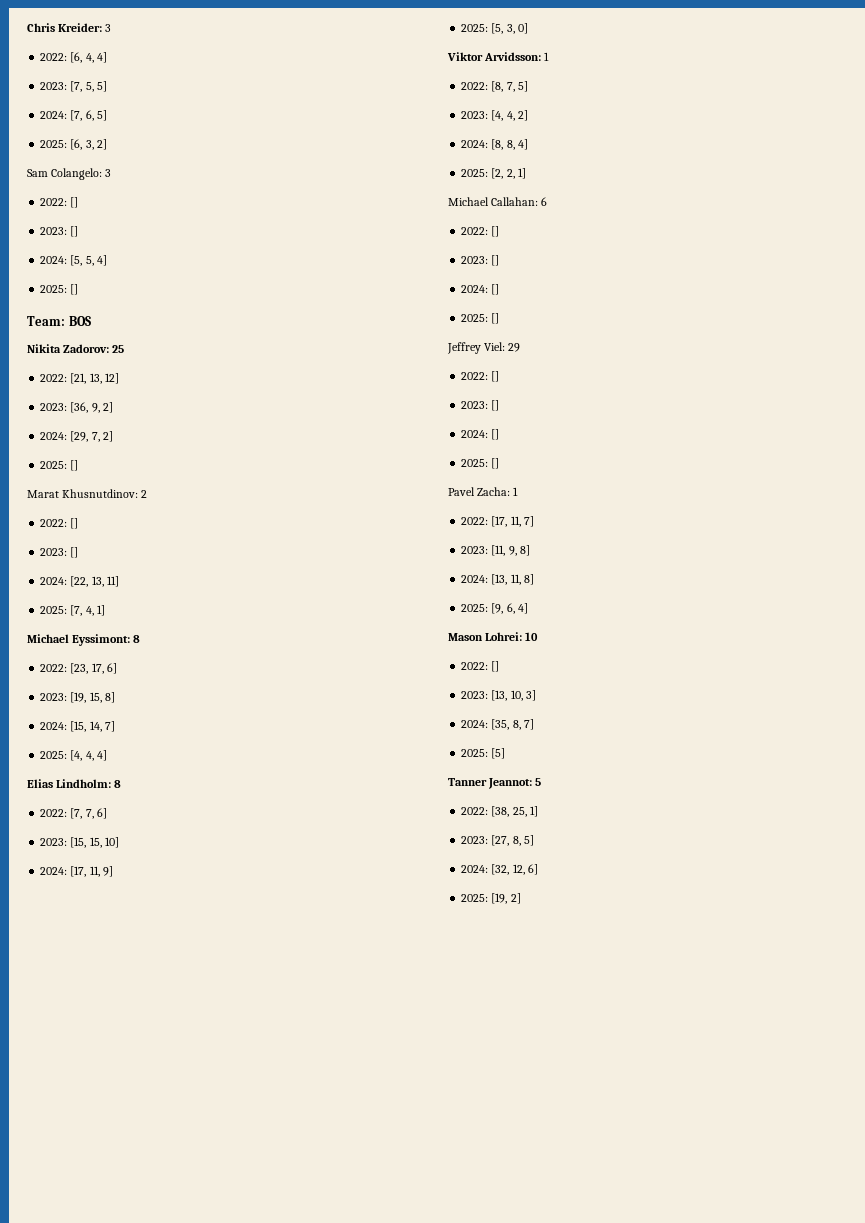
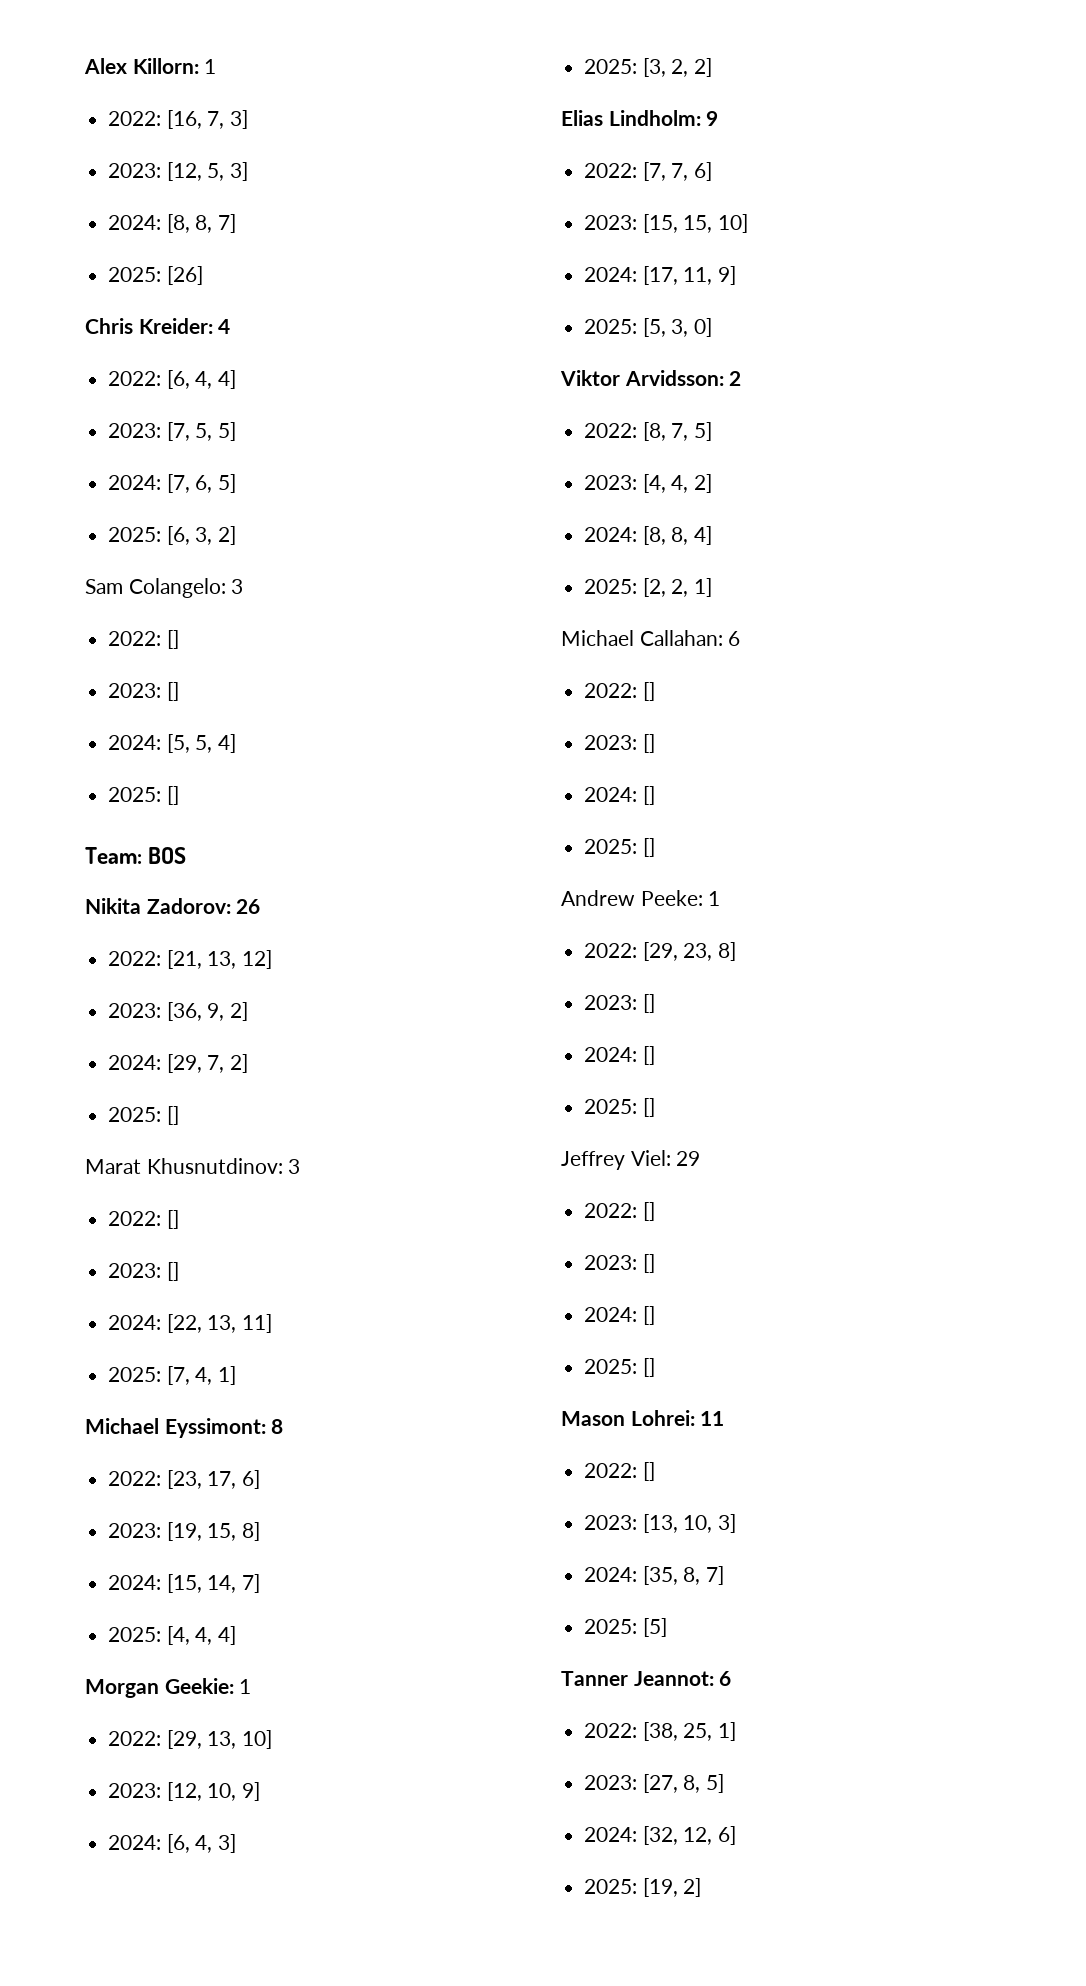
+ Alex Killorn: 1
+ 2022: [16, 7, 3]
+ 2023: [12, 5, 3]
+ 2024: [8, 8, 7]
+ 2025: [26]
- Chris Kreider: 3
+ Chris Kreider: 4
- Nikita Zadorov: 25
+ Nikita Zadorov: 26
- Marat Khusnutdinov: 2
+ Marat Khusnutdinov: 3
+ Morgan Geekie: 1
+ 2022: [29, 13, 10]
+ 2023: [12, 10, 9]
+ 2024: [6, 4, 3]
+ 2025: [3, 2, 2]
- Elias Lindholm: 8
+ Elias Lindholm: 9
- Viktor Arvidsson: 1
+ Viktor Arvidsson: 2
+ Andrew Peeke: 1
+ 2022: [29, 23, 8]
+ 2023: []
+ 2024: []
+ 2025: []
- Pavel Zacha: 1
- 2022: [17, 11, 7]
- 2023: [11, 9, 8]
- 2024: [13, 11, 8]
- 2025: [9, 6, 4]
- Mason Lohrei: 10
+ Mason Lohrei: 11
- Tanner Jeannot: 5
+ Tanner Jeannot: 6

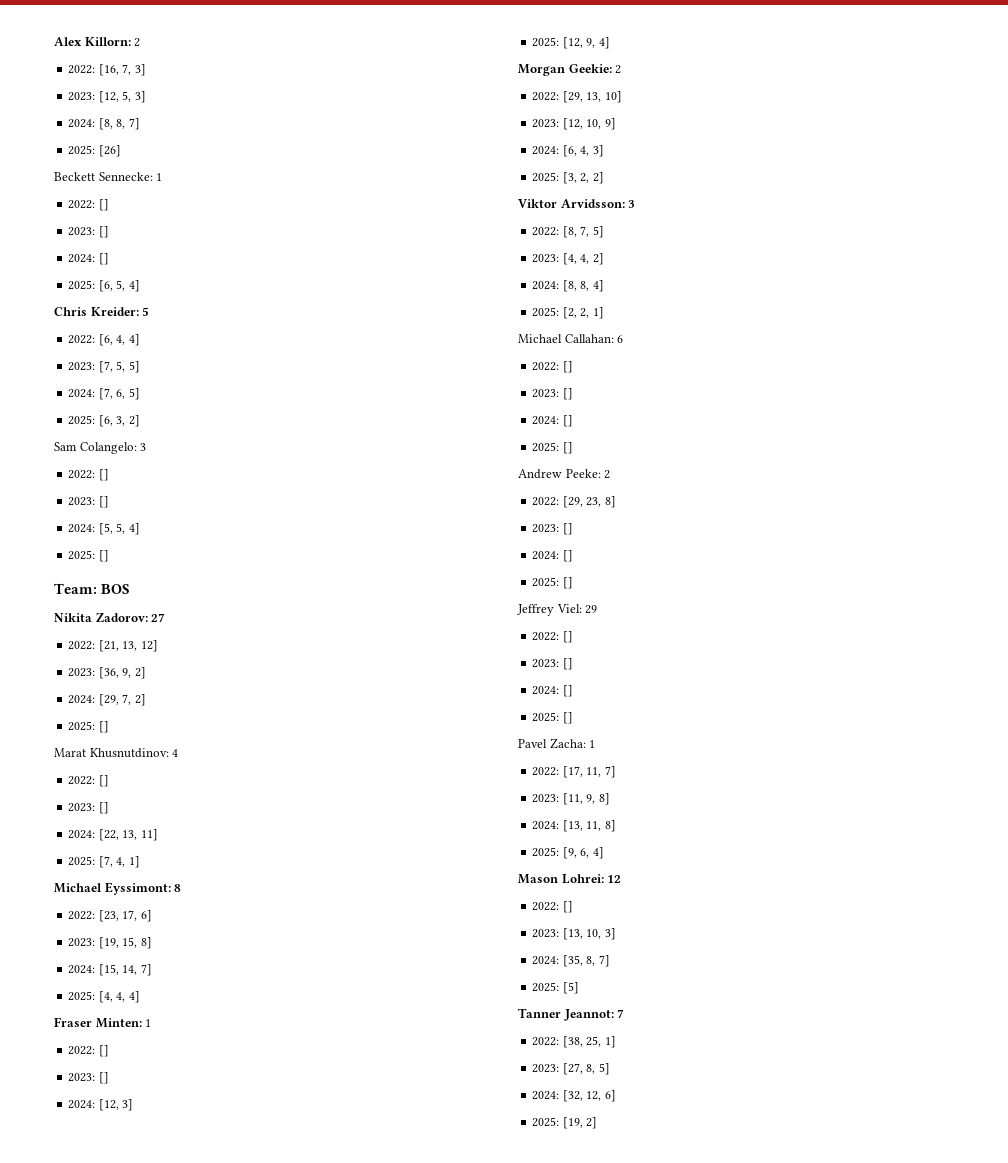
- Alex Killorn: 1
+ Alex Killorn: 2
+ Beckett Sennecke: 1
+ 2022: []
+ 2023: []
+ 2024: []
+ 2025: [6, 5, 4]
- Chris Kreider: 4
+ Chris Kreider: 5
- Nikita Zadorov: 26
+ Nikita Zadorov: 27
- Marat Khusnutdinov: 3
+ Marat Khusnutdinov: 4
+ Fraser Minten: 1
+ 2022: []
+ 2023: []
+ 2024: [12, 3]
+ 2025: [12, 9, 4]
- Morgan Geekie: 1
+ Morgan Geekie: 2
- Elias Lindholm: 9
- 2022: [7, 7, 6]
- 2023: [15, 15, 10]
- 2024: [17, 11, 9]
- 2025: [5, 3, 0]
- Viktor Arvidsson: 2
+ Viktor Arvidsson: 3
- Andrew Peeke: 1
+ Andrew Peeke: 2
+ Pavel Zacha: 1
+ 2022: [17, 11, 7]
+ 2023: [11, 9, 8]
+ 2024: [13, 11, 8]
+ 2025: [9, 6, 4]
- Mason Lohrei: 11
+ Mason Lohrei: 12
- Tanner Jeannot: 6
+ Tanner Jeannot: 7

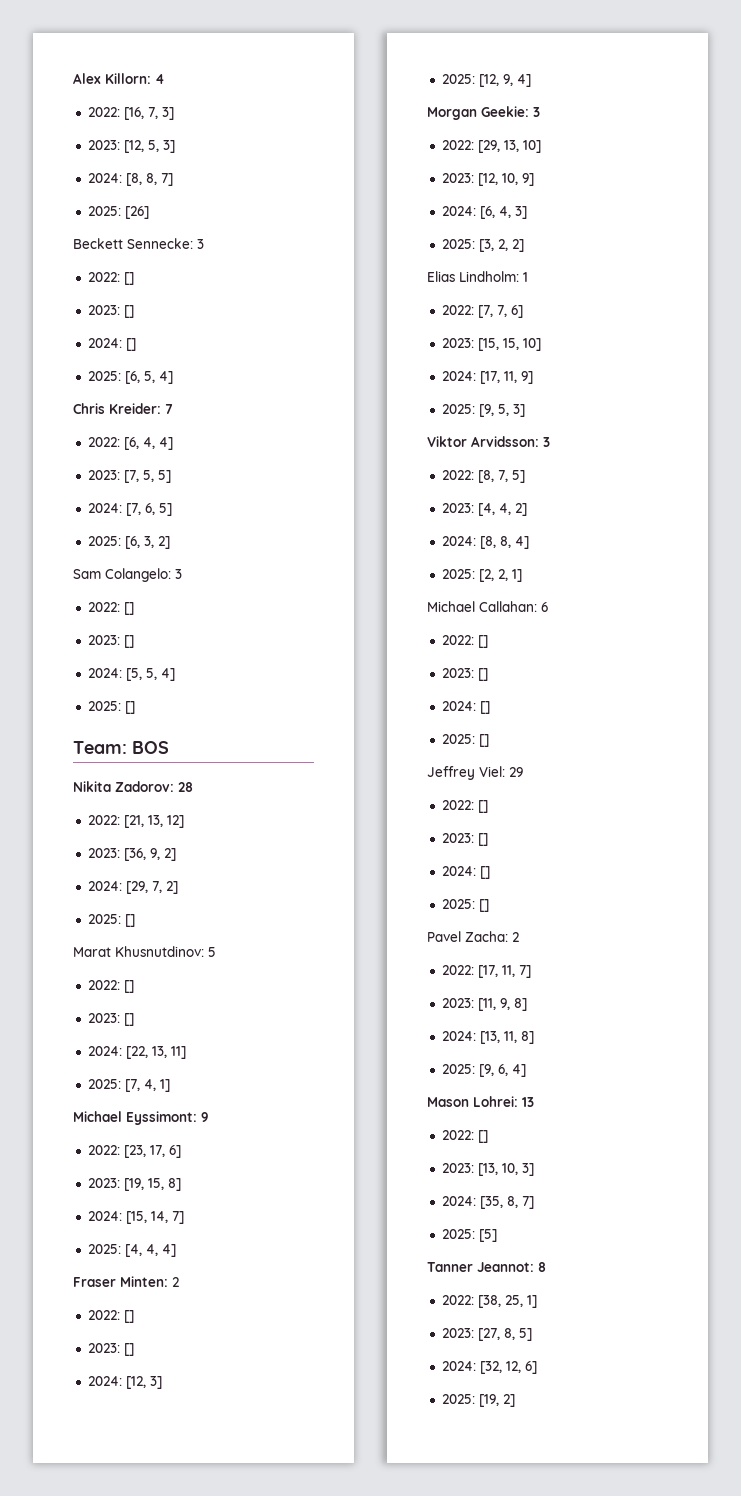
- Alex Killorn: 2
+ Alex Killorn: 4
- Beckett Sennecke: 1
+ Beckett Sennecke: 3
- Chris Kreider: 5
+ Chris Kreider: 7
- Nikita Zadorov: 27
+ Nikita Zadorov: 28
- Marat Khusnutdinov: 4
+ Marat Khusnutdinov: 5
- Michael Eyssimont: 8
+ Michael Eyssimont: 9
- Fraser Minten: 1
+ Fraser Minten: 2
- Morgan Geekie: 2
+ Morgan Geekie: 3
+ Elias Lindholm: 1
+ 2022: [7, 7, 6]
+ 2023: [15, 15, 10]
+ 2024: [17, 11, 9]
+ 2025: [9, 5, 3]
- Andrew Peeke: 2
- 2022: [29, 23, 8]
- 2023: []
- 2024: []
- 2025: []
- Pavel Zacha: 1
+ Pavel Zacha: 2
- Mason Lohrei: 12
+ Mason Lohrei: 13
- Tanner Jeannot: 7
+ Tanner Jeannot: 8

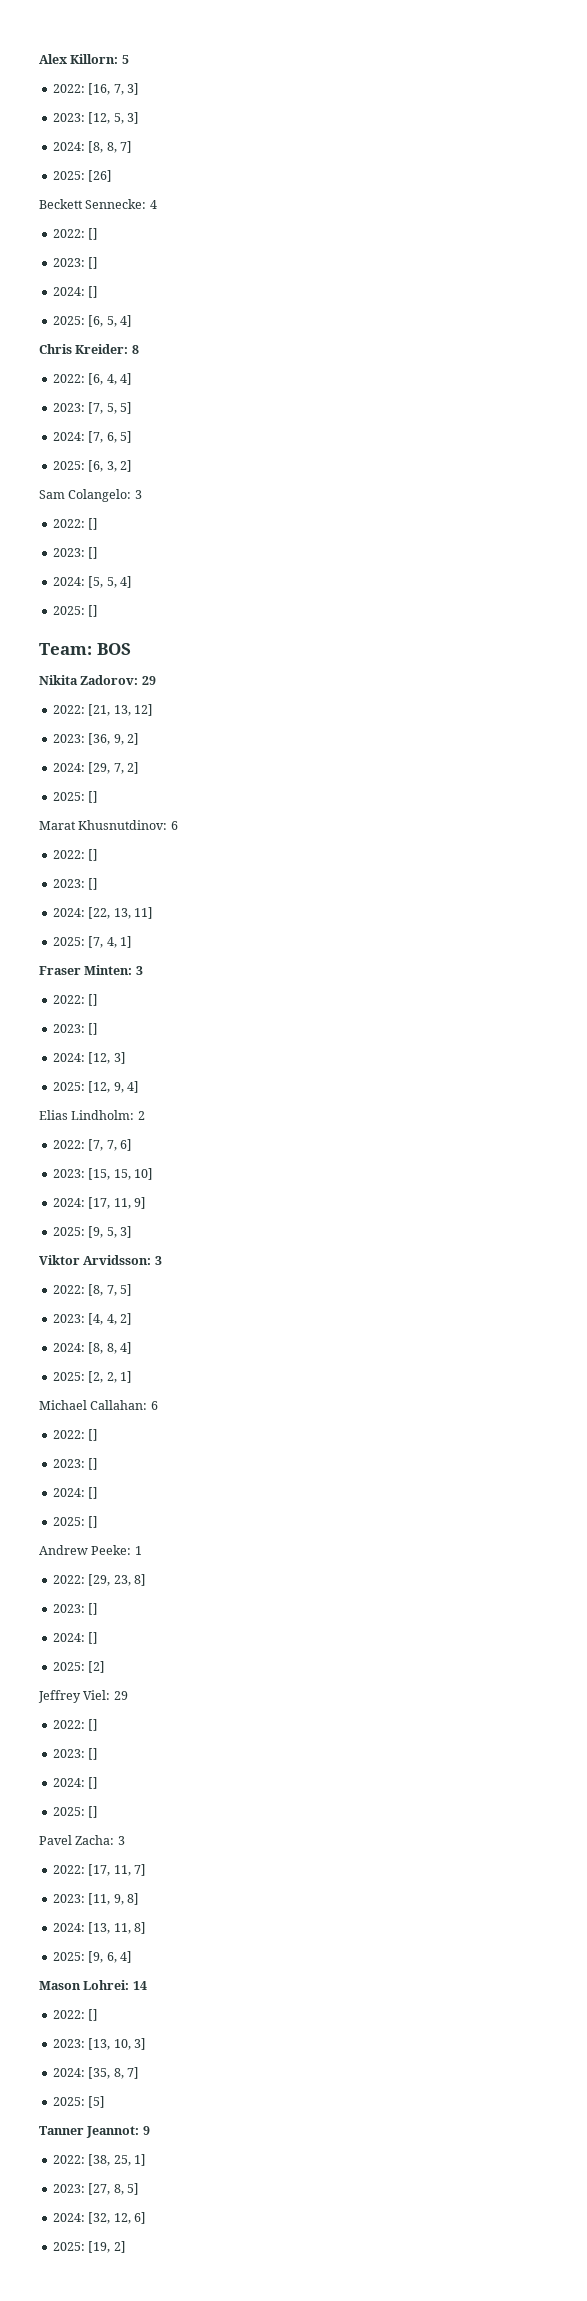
- Alex Killorn: 4
+ Alex Killorn: 5
- Beckett Sennecke: 3
+ Beckett Sennecke: 4
- Chris Kreider: 7
+ Chris Kreider: 8
- Nikita Zadorov: 28
+ Nikita Zadorov: 29
- Marat Khusnutdinov: 5
+ Marat Khusnutdinov: 6
- Michael Eyssimont: 9
- 2022: [23, 17, 6]
- 2023: [19, 15, 8]
- 2024: [15, 14, 7]
- 2025: [4, 4, 4]
- Fraser Minten: 2
+ Fraser Minten: 3
- Morgan Geekie: 3
- 2022: [29, 13, 10]
- 2023: [12, 10, 9]
- 2024: [6, 4, 3]
- 2025: [3, 2, 2]
- Elias Lindholm: 1
+ Elias Lindholm: 2
+ Andrew Peeke: 1
+ 2022: [29, 23, 8]
+ 2023: []
+ 2024: []
+ 2025: [2]
- Pavel Zacha: 2
+ Pavel Zacha: 3
- Mason Lohrei: 13
+ Mason Lohrei: 14
- Tanner Jeannot: 8
+ Tanner Jeannot: 9

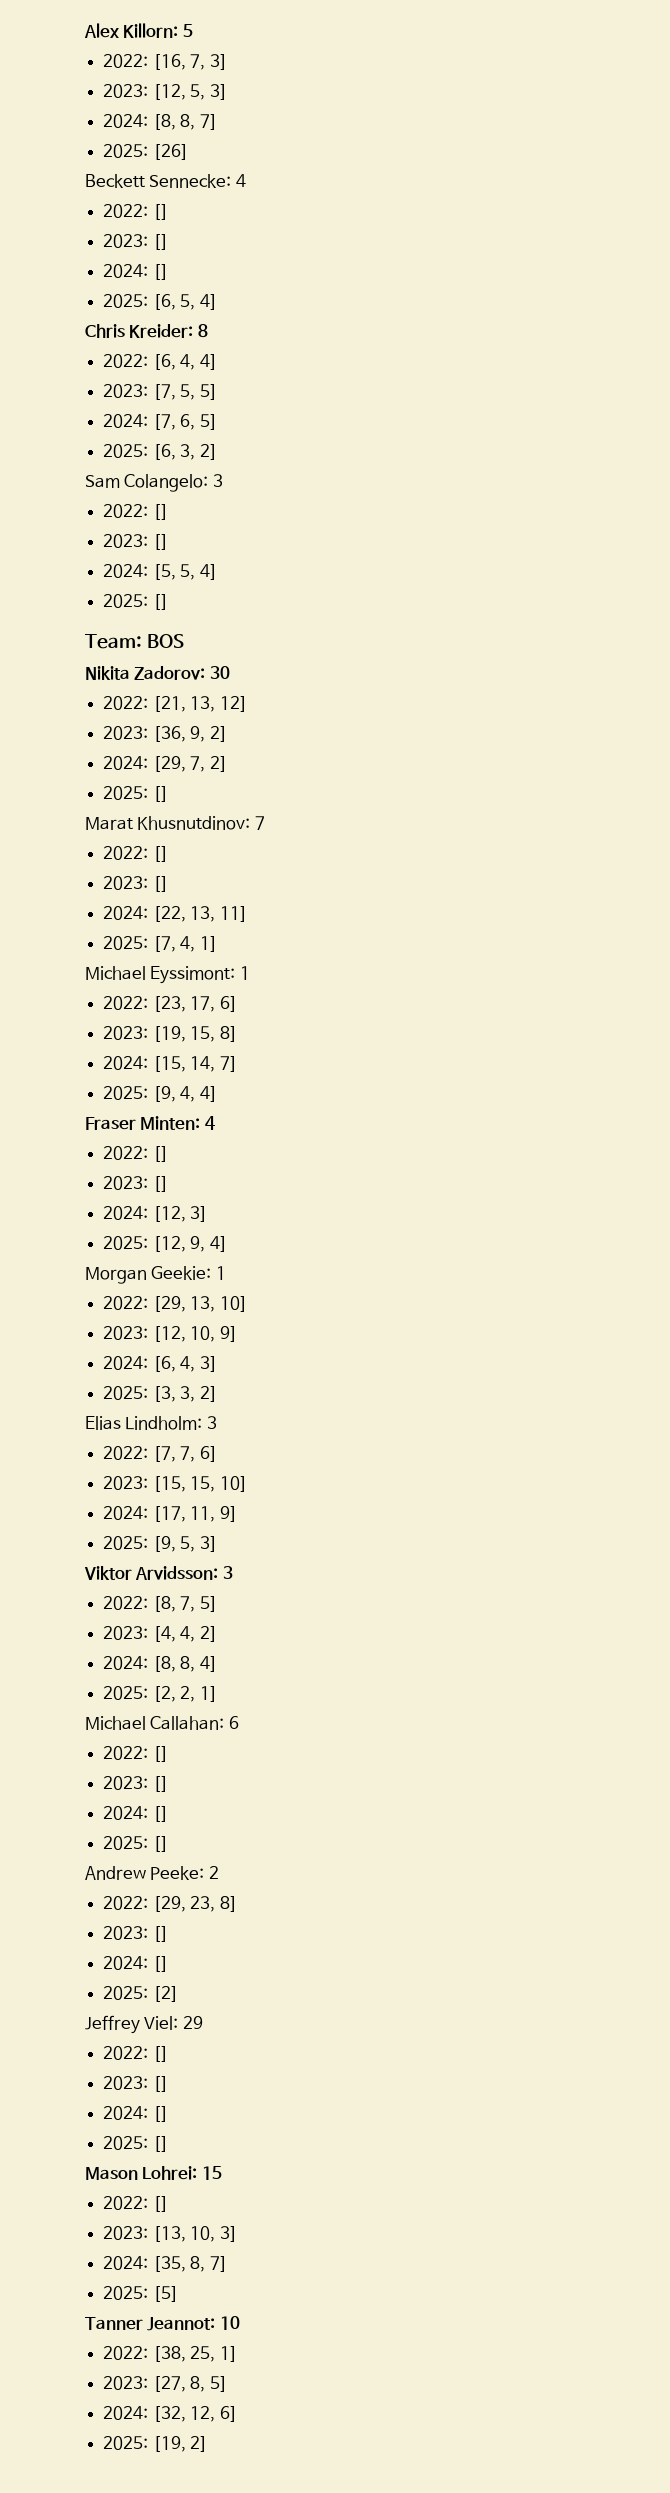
- Nikita Zadorov: 29
+ Nikita Zadorov: 30
- Marat Khusnutdinov: 6
+ Marat Khusnutdinov: 7
+ Michael Eyssimont: 1
+ 2022: [23, 17, 6]
+ 2023: [19, 15, 8]
+ 2024: [15, 14, 7]
+ 2025: [9, 4, 4]
- Fraser Minten: 3
+ Fraser Minten: 4
+ Morgan Geekie: 1
+ 2022: [29, 13, 10]
+ 2023: [12, 10, 9]
+ 2024: [6, 4, 3]
+ 2025: [3, 3, 2]
- Elias Lindholm: 2
+ Elias Lindholm: 3
- Andrew Peeke: 1
+ Andrew Peeke: 2
- Pavel Zacha: 3
- 2022: [17, 11, 7]
- 2023: [11, 9, 8]
- 2024: [13, 11, 8]
- 2025: [9, 6, 4]
- Mason Lohrei: 14
+ Mason Lohrei: 15
- Tanner Jeannot: 9
+ Tanner Jeannot: 10

